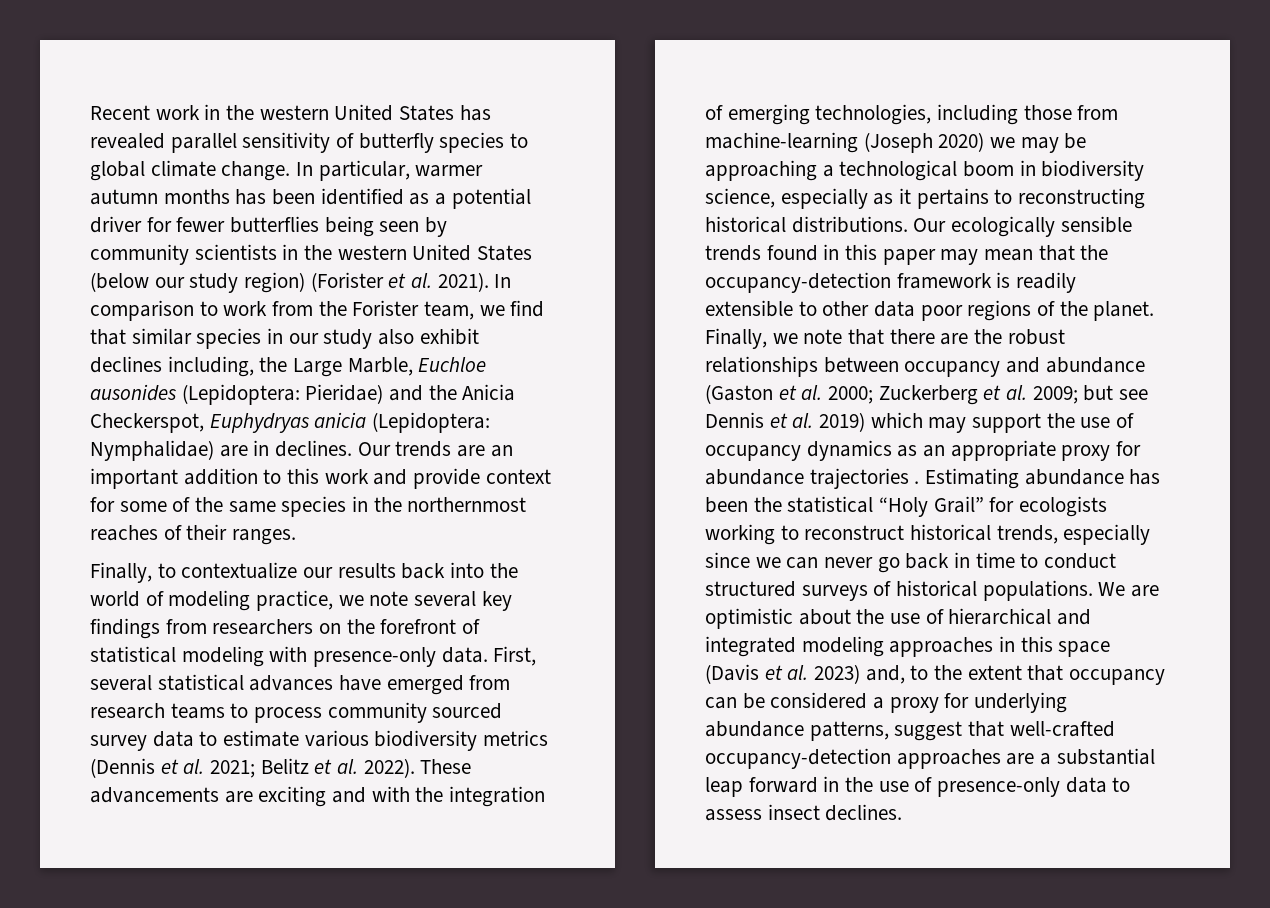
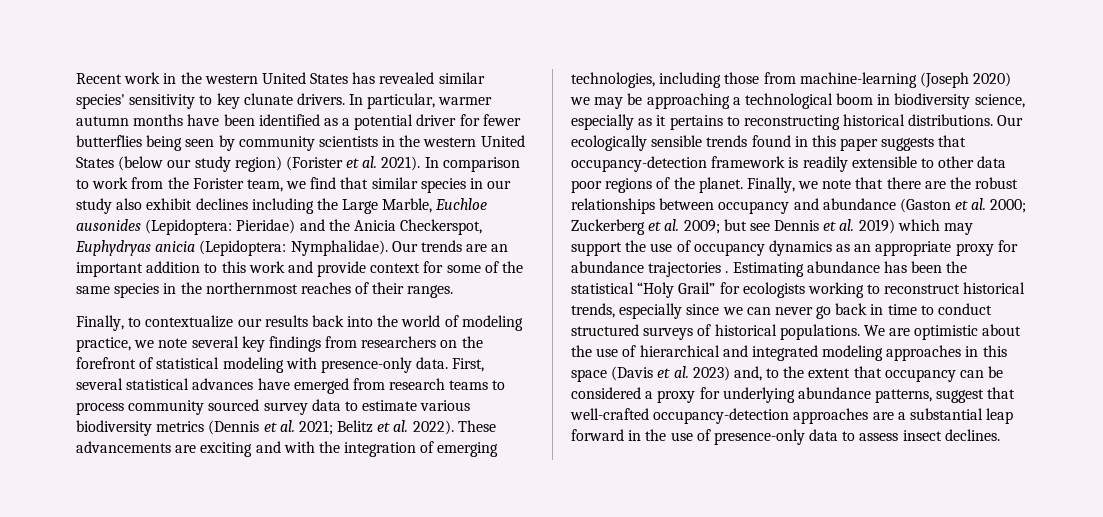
- Recent work in the western United States has revealed parallel sensitivity of butterfly species to global climate change.
+ Recent work in the western United States has revealed similar species' sensitivity to key clunate drivers.
- In particular, warmer autumn months has been identified as a potential driver for fewer butterflies being seen by community scientists in the western United States (below our study region) (Forister et al. 2021).
+ In particular, warmer autumn months have been identified as a potential driver for fewer butterflies being seen by community scientists in the western United States (below our study region) (Forister et al. 2021).
- In comparison to work from the Forister team, we find that similar species in our study also exhibit declines including, the Large Marble, Euchloe ausonides (Lepidoptera: Pieridae) and the Anicia Checkerspot, Euphydryas anicia (Lepidoptera: Nymphalidae) are in declines.
+ In comparison to work from the Forister team, we find that similar species in our study also exhibit declines including the Large Marble, Euchloe ausonides (Lepidoptera: Pieridae) and the Anicia Checkerspot, Euphydryas anicia (Lepidoptera: Nymphalidae).
- Our ecologically sensible trends found in this paper may mean that the occupancy-detection framework is readily extensible to other data poor regions of the planet.
+ Our ecologically sensible trends found in this paper suggests that occupancy-detection framework is readily extensible to other data poor regions of the planet.

